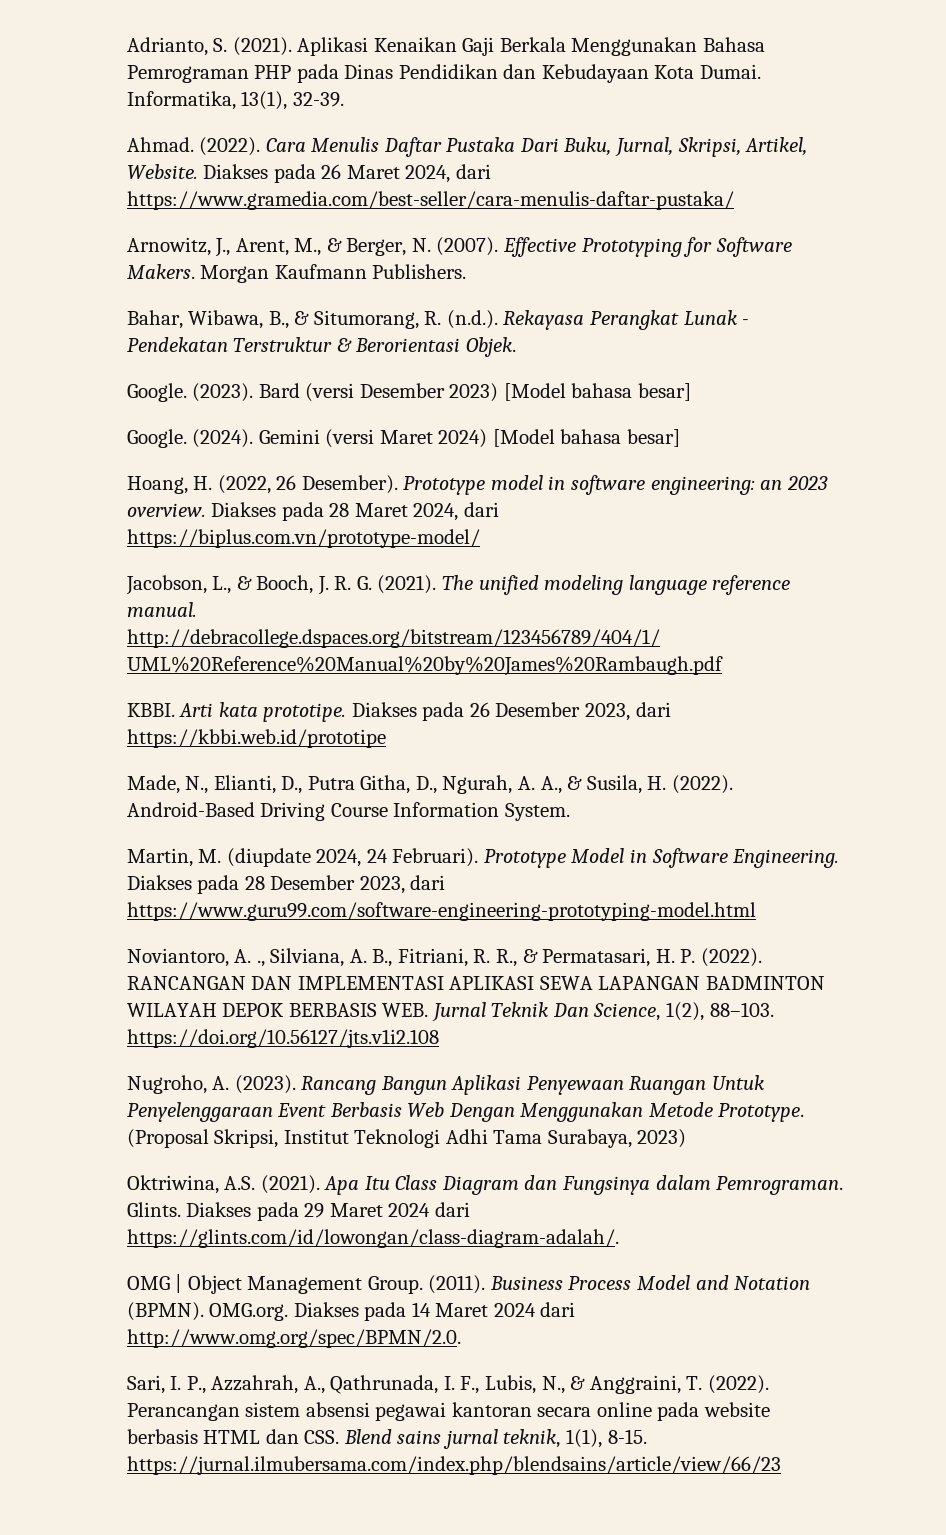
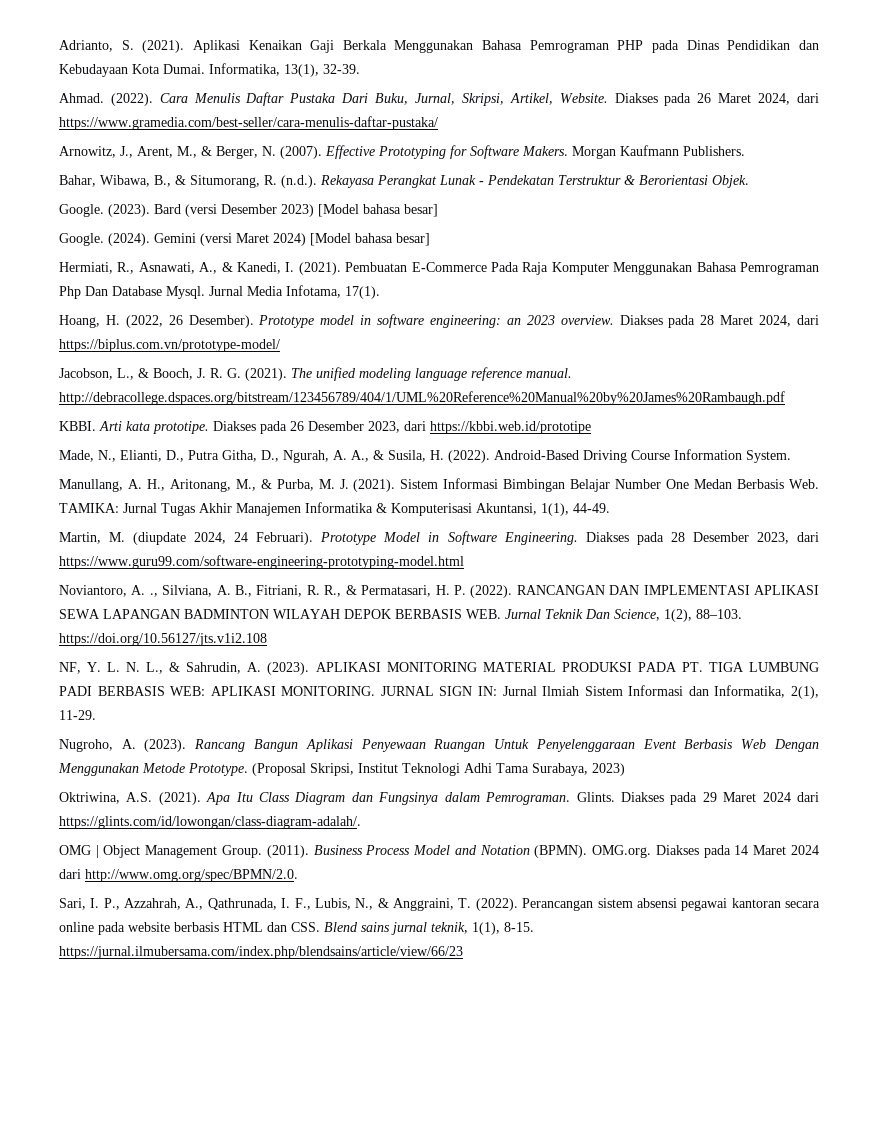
+ Hermiati, R., Asnawati, A., & Kanedi, I. (2021). Pembuatan E-Commerce Pada Raja Komputer Menggunakan Bahasa Pemrograman Php Dan Database Mysql. Jurnal Media Infotama, 17(1).
+ Manullang, A. H., Aritonang, M., & Purba, M. J. (2021). Sistem Informasi Bimbingan Belajar Number One Medan Berbasis Web. TAMIKA: Jurnal Tugas Akhir Manajemen Informatika & Komputerisasi Akuntansi, 1(1), 44-49.
+ NF, Y. L. N. L., & Sahrudin, A. (2023). APLIKASI MONITORING MATERIAL PRODUKSI PADA PT. TIGA LUMBUNG PADI BERBASIS WEB: APLIKASI MONITORING. JURNAL SIGN IN: Jurnal Ilmiah Sistem Informasi dan Informatika, 2(1), 11-29.

